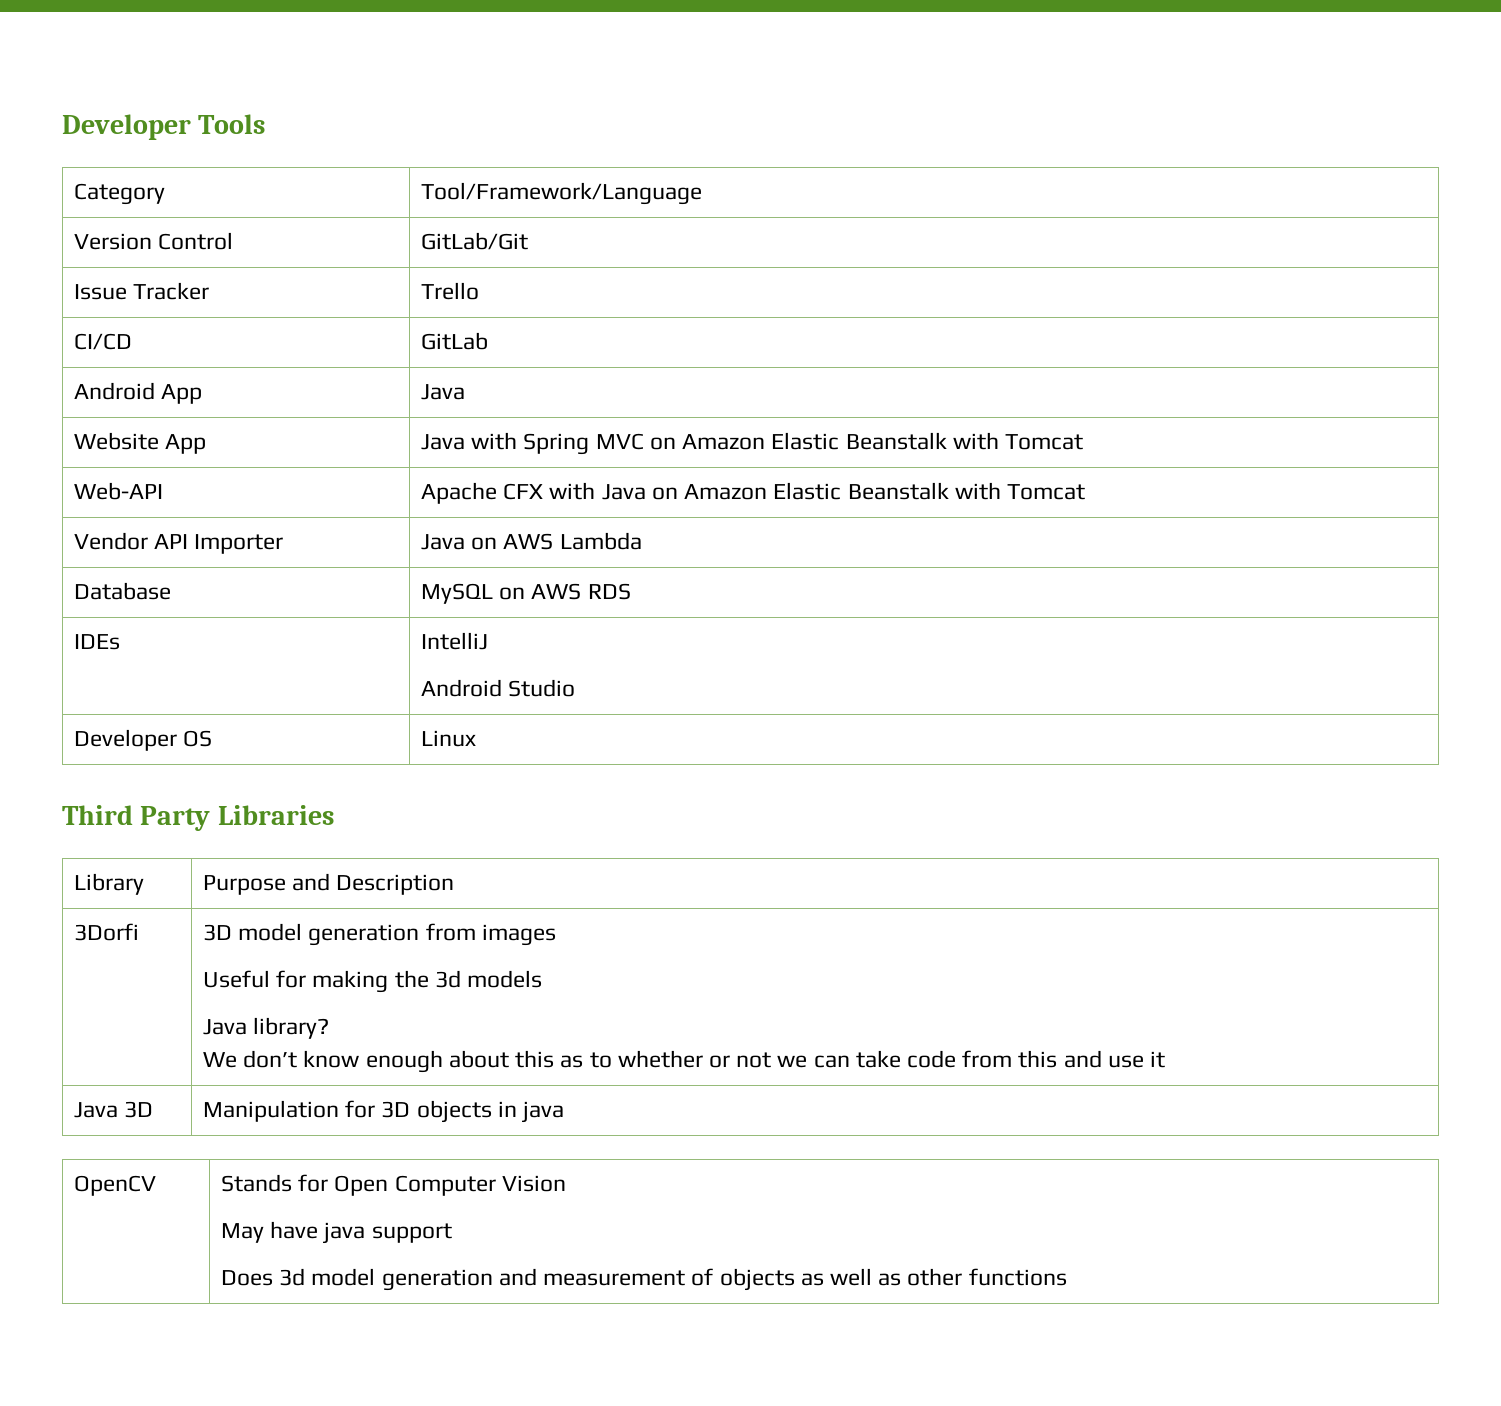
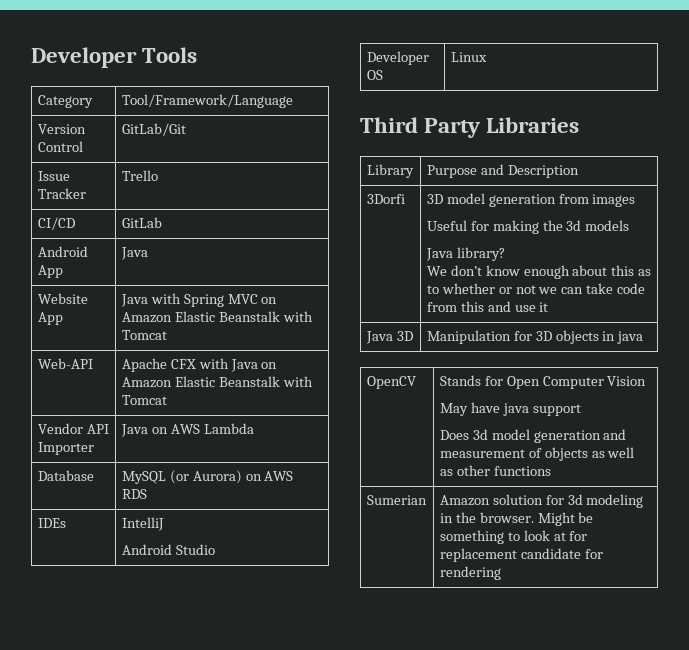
- Database | MySQL on AWS RDS
+ Database | MySQL (or Aurora) on AWS RDS
+ Sumerian | Amazon solution for 3d modeling in the browser. Might be something to look at for replacement candidate for rendering

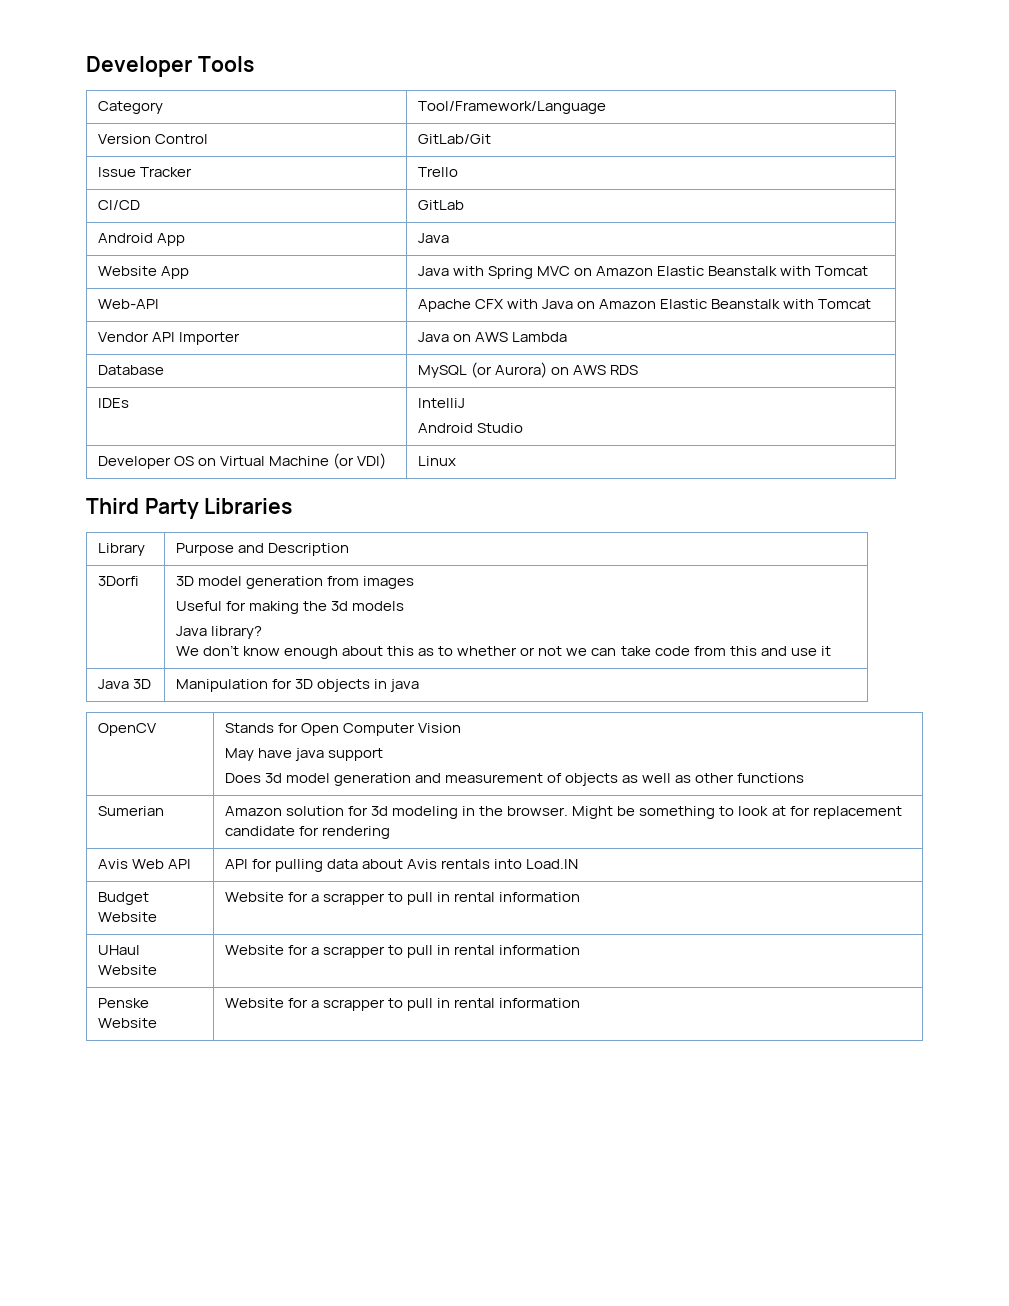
- Developer OS | Linux
+ Developer OS on Virtual Machine (or VDI) | Linux
+ Avis Web API | API for pulling data about Avis rentals into Load.IN
+ Budget Website | Website for a scrapper to pull in rental information
+ UHaul Website | Website for a scrapper to pull in rental information
+ Penske Website | Website for a scrapper to pull in rental information

